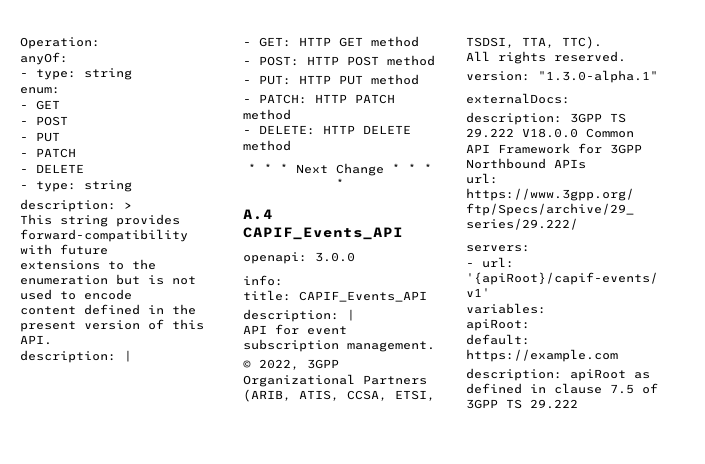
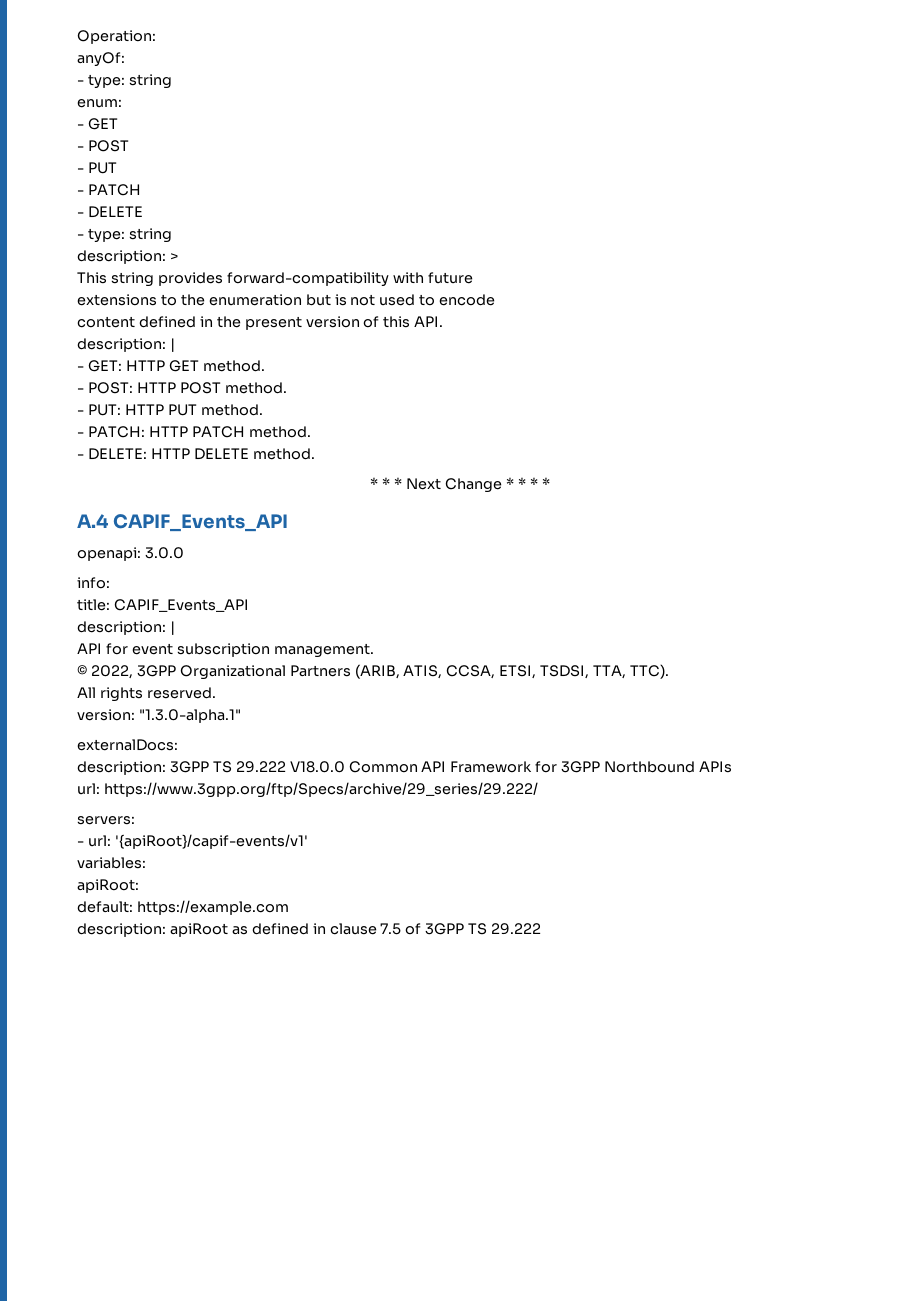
- - GET: HTTP GET method
+ - GET: HTTP GET method.
- - POST: HTTP POST method
+ - POST: HTTP POST method.
- - PUT: HTTP PUT method
+ - PUT: HTTP PUT method.
- - PATCH: HTTP PATCH method
+ - PATCH: HTTP PATCH method.
- - DELETE: HTTP DELETE method
+ - DELETE: HTTP DELETE method.

